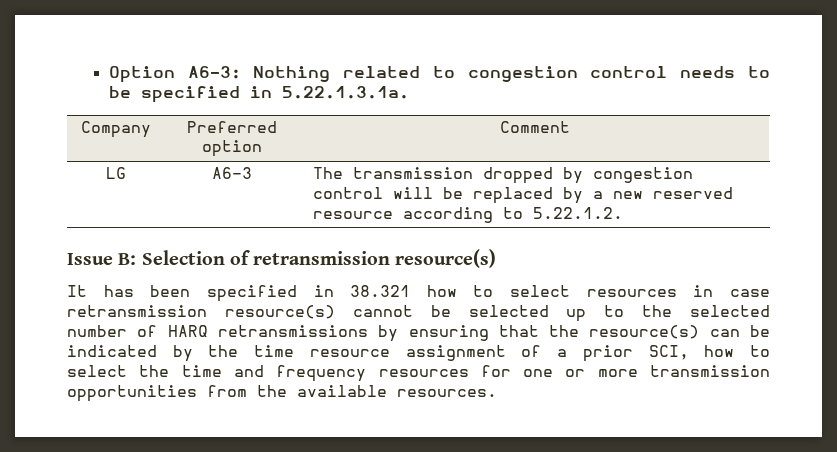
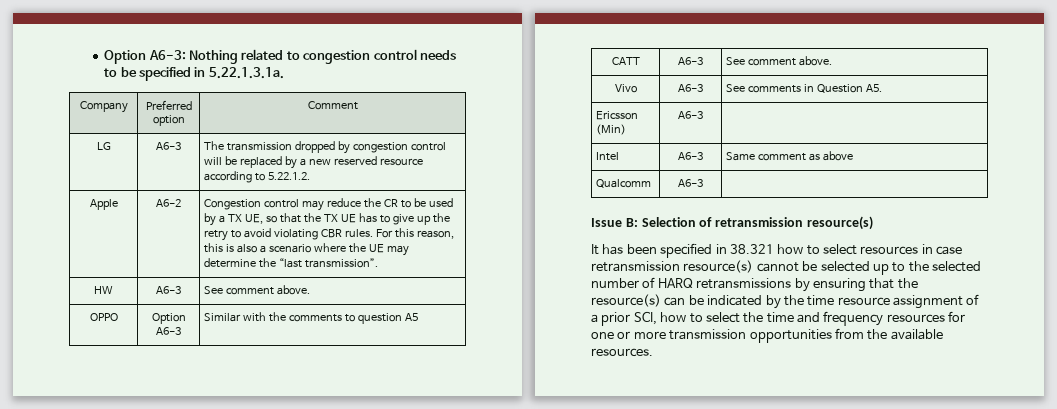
+ Apple | A6-2 | Congestion control may reduce the CR to be used by a TX UE, so that the TX UE has to give up the retry to avoid violating CBR rules. For this reason, this is also a scenario where the UE may determine the “last transmission”.
+ HW | A6-3 | See comment above.
+ OPPO | Option A6-3 | Similar with the comments to question A5
+ CATT | A6-3 | See comment above.
+ Vivo | A6-3 | See comments in Question A5.
+ Ericsson (Min) | A6-3 |
+ Intel | A6-3 | Same comment as above
+ Qualcomm | A6-3 |

